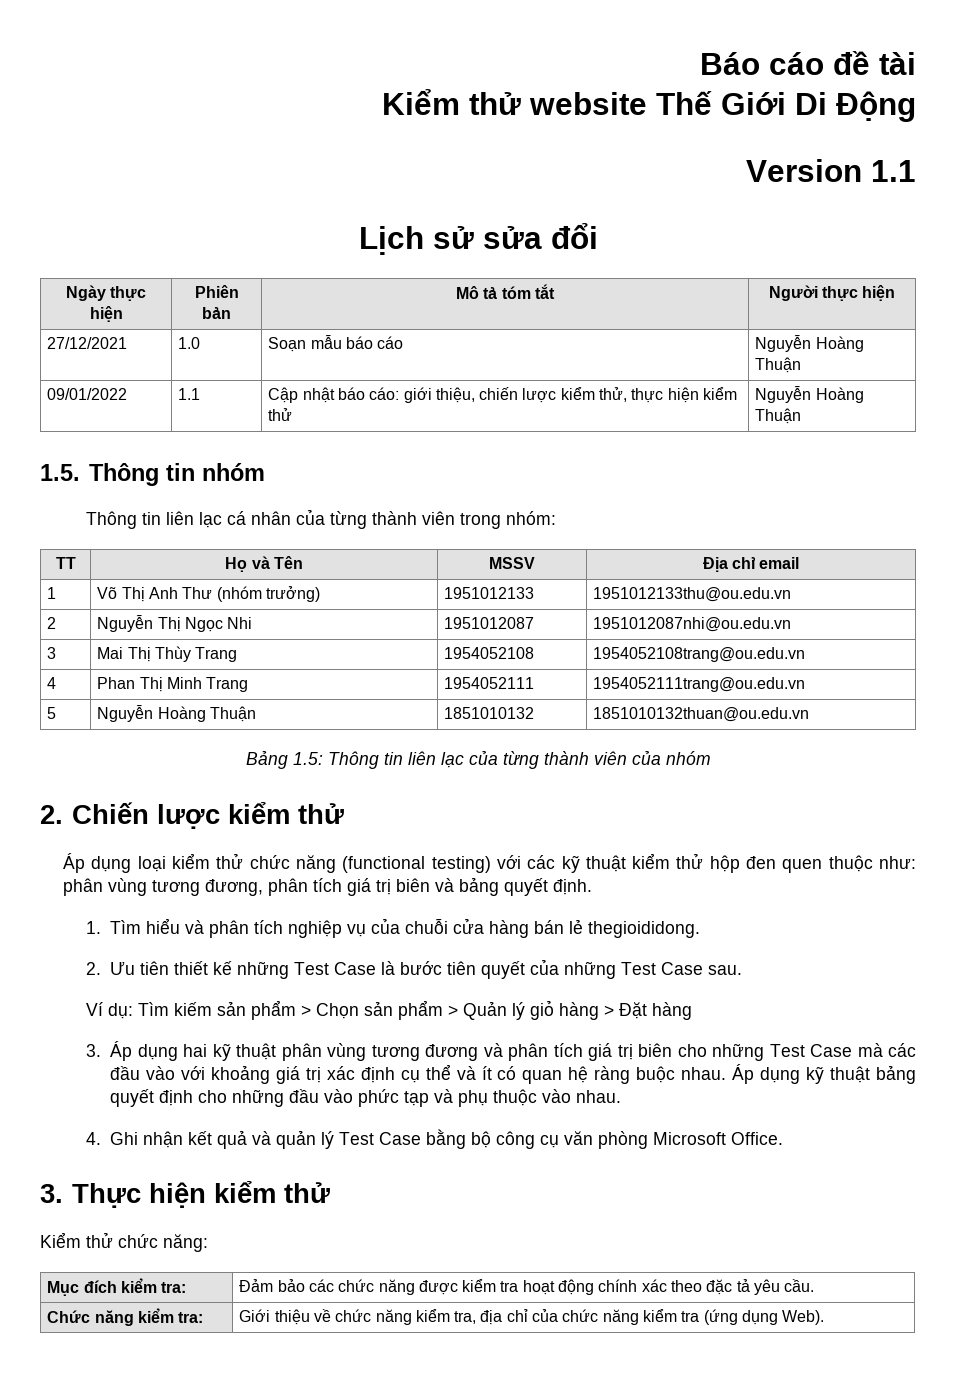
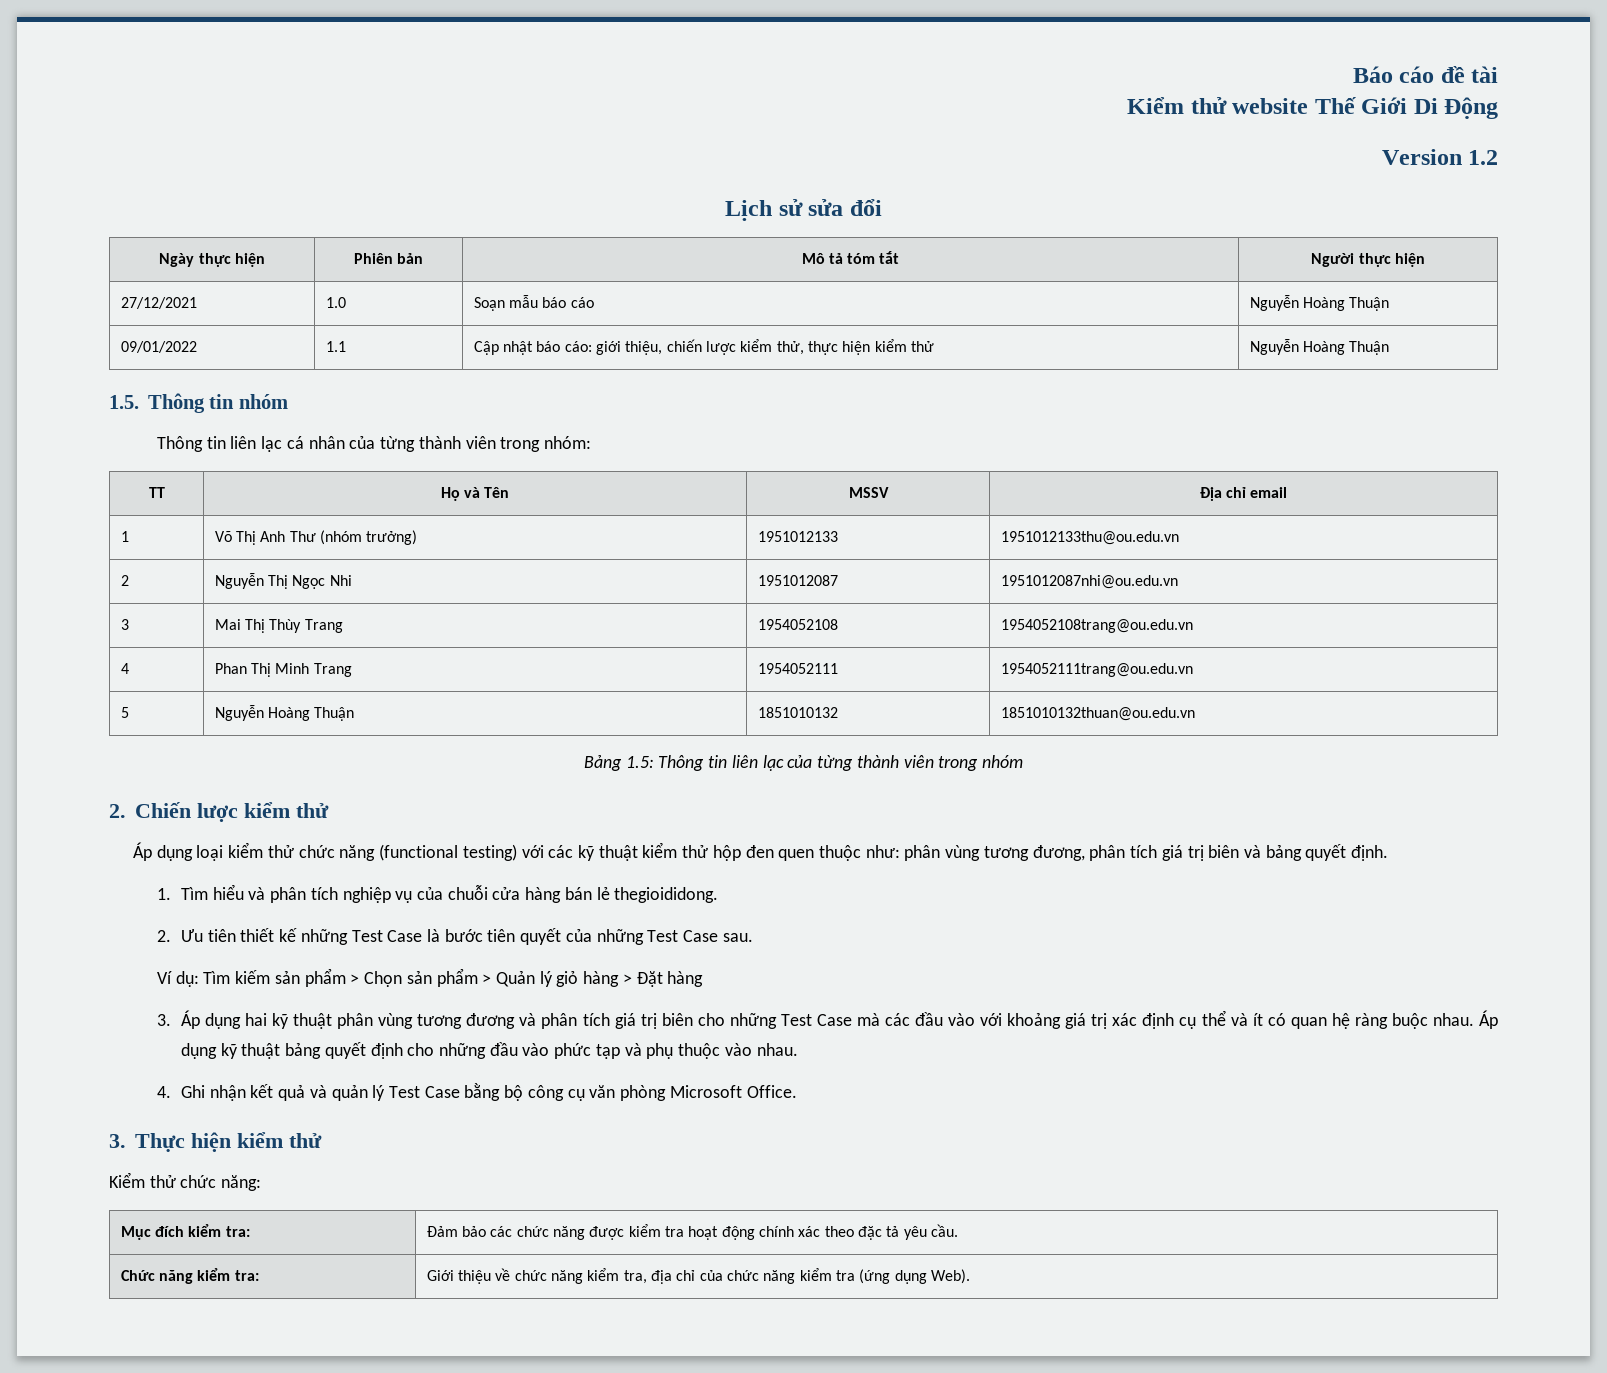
- Version 1.1
+ Version 1.2
- Bảng 1.5: Thông tin liên lạc của từng thành viên của nhóm
+ Bảng 1.5: Thông tin liên lạc của từng thành viên trong nhóm

